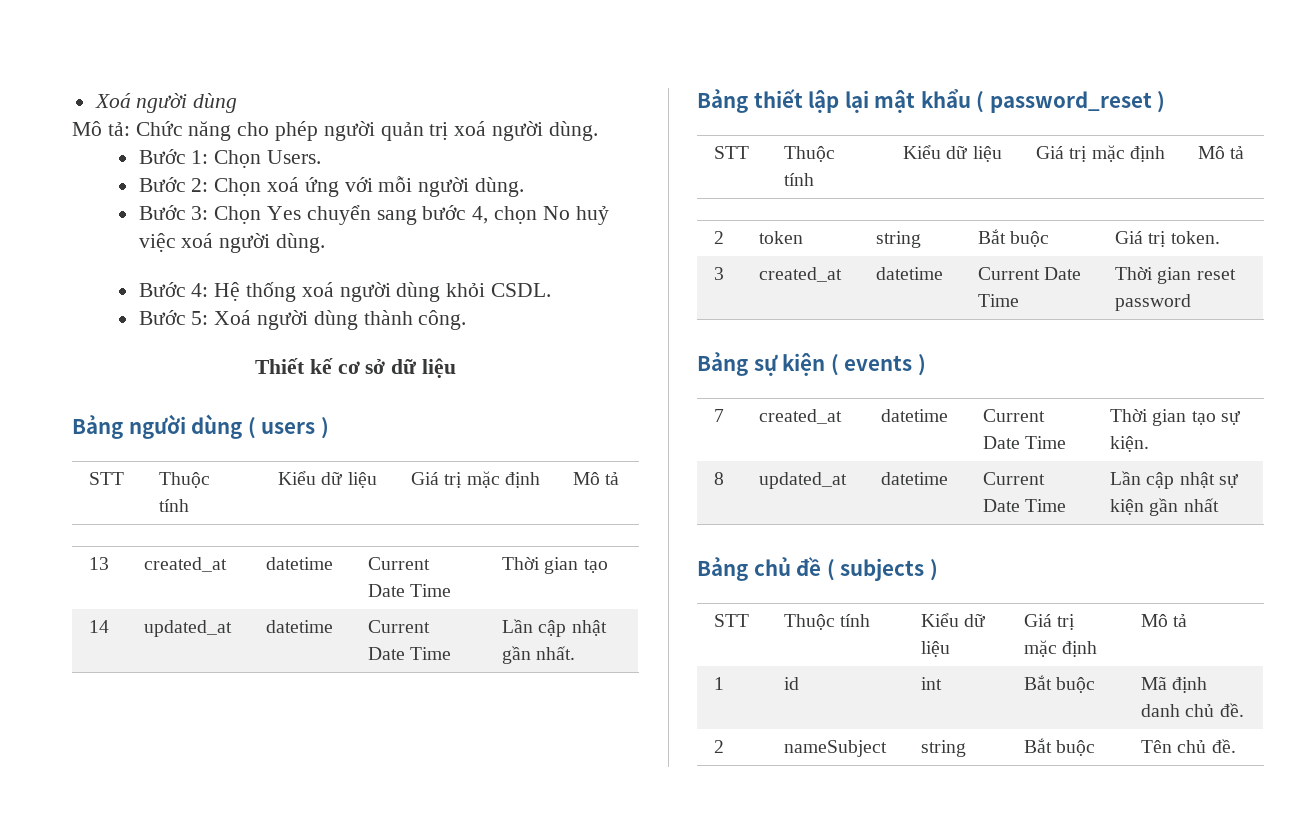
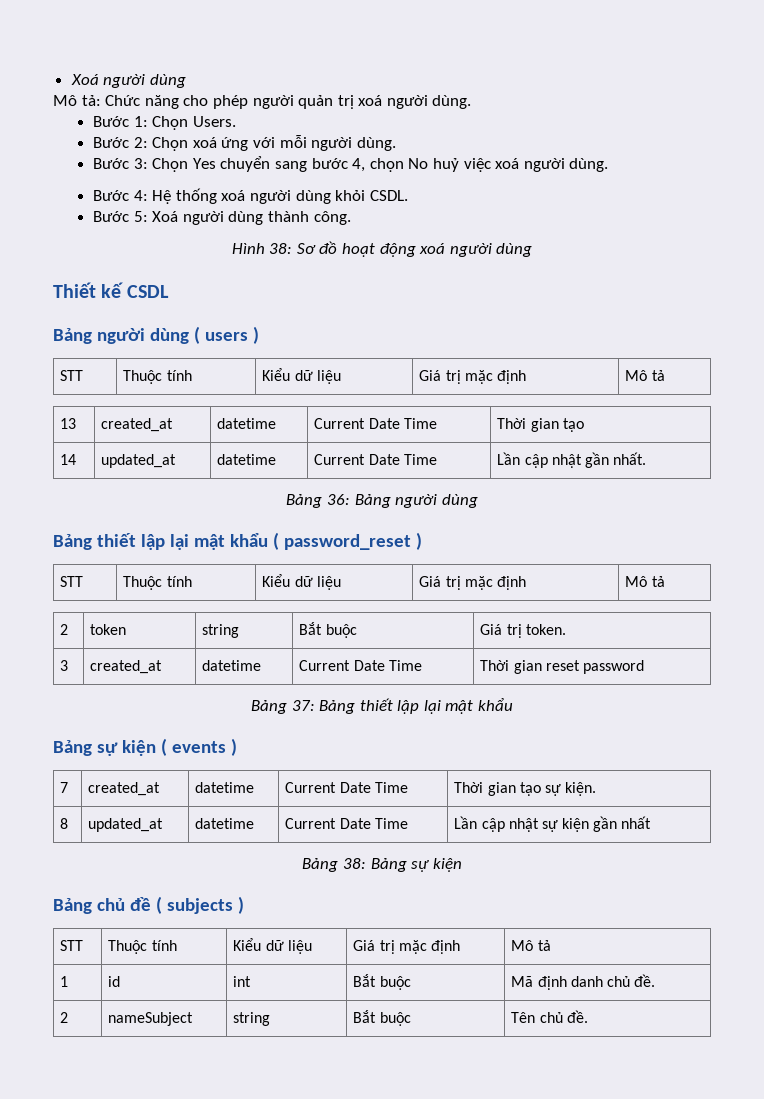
- Thiết kế cơ sở dữ liệu
+ Hình 38: Sơ đồ hoạt động xoá người dùng
+ Thiết kế CSDL
+ Bảng 36: Bảng người dùng
+ Bảng 37: Bảng thiết lập lại mật khẩu
+ Bảng 38: Bảng sự kiện

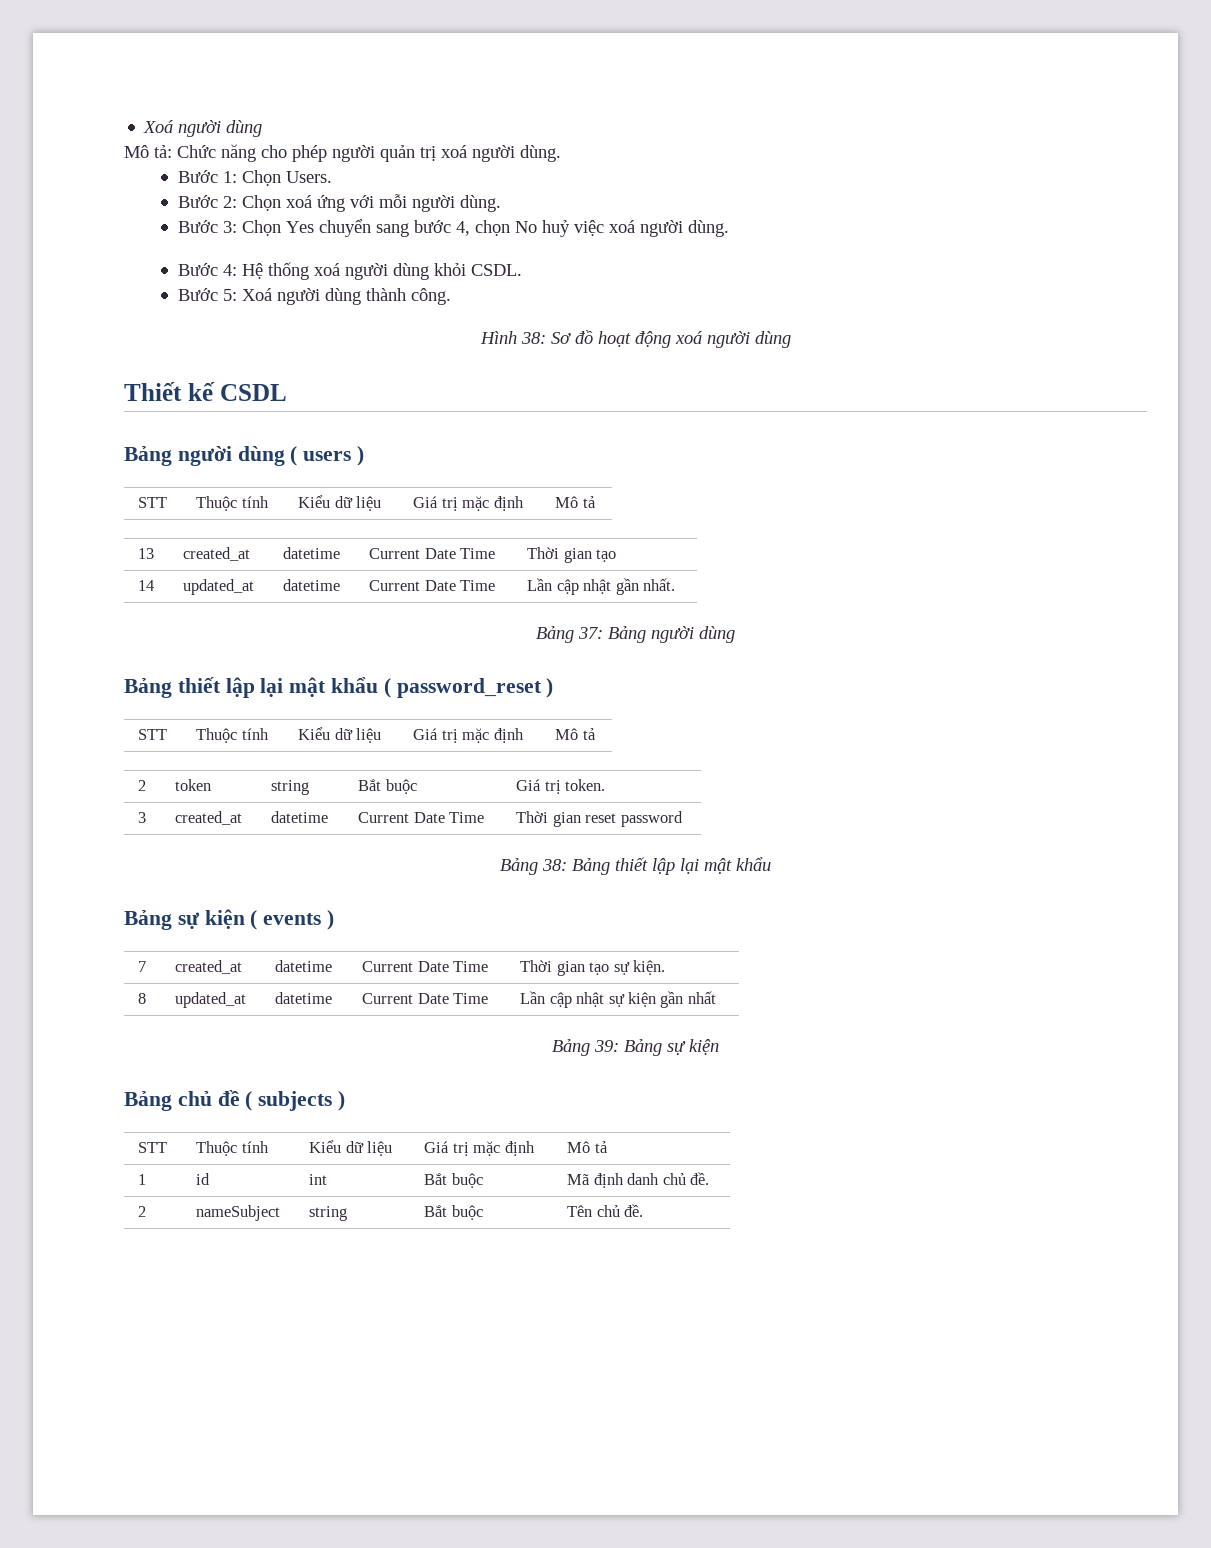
- Bảng 36: Bảng người dùng
+ Bảng 37: Bảng người dùng
- Bảng 37: Bảng thiết lập lại mật khẩu
+ Bảng 38: Bảng thiết lập lại mật khẩu
- Bảng 38: Bảng sự kiện
+ Bảng 39: Bảng sự kiện

